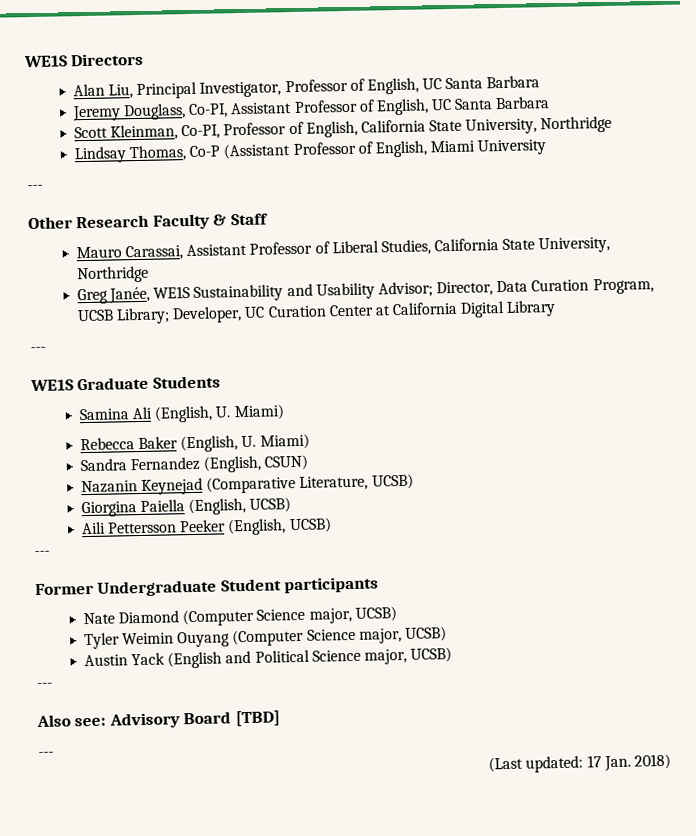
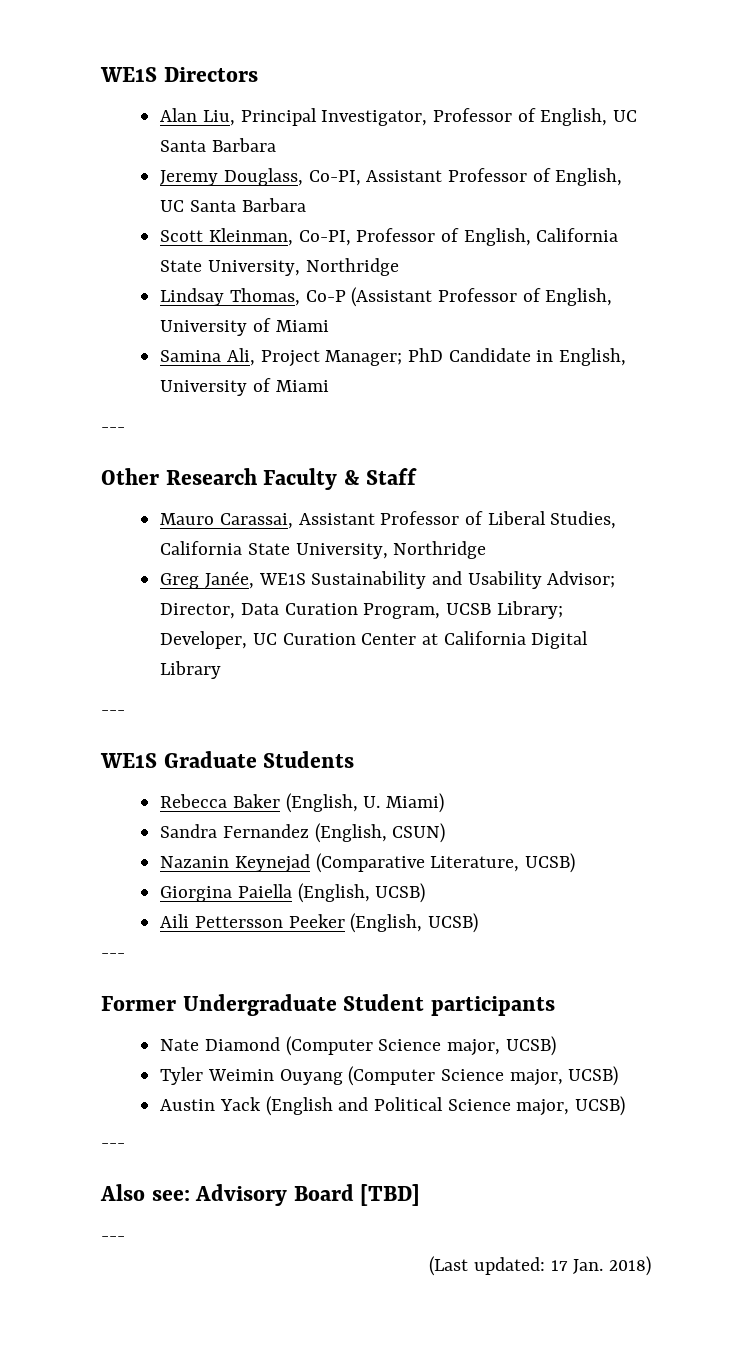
- Lindsay Thomas, Co-P (Assistant Professor of English, Miami University
+ Lindsay Thomas, Co-P (Assistant Professor of English, University of Miami
+ Samina Ali, Project Manager; PhD Candidate in English, University of Miami
- Samina Ali (English, U. Miami)

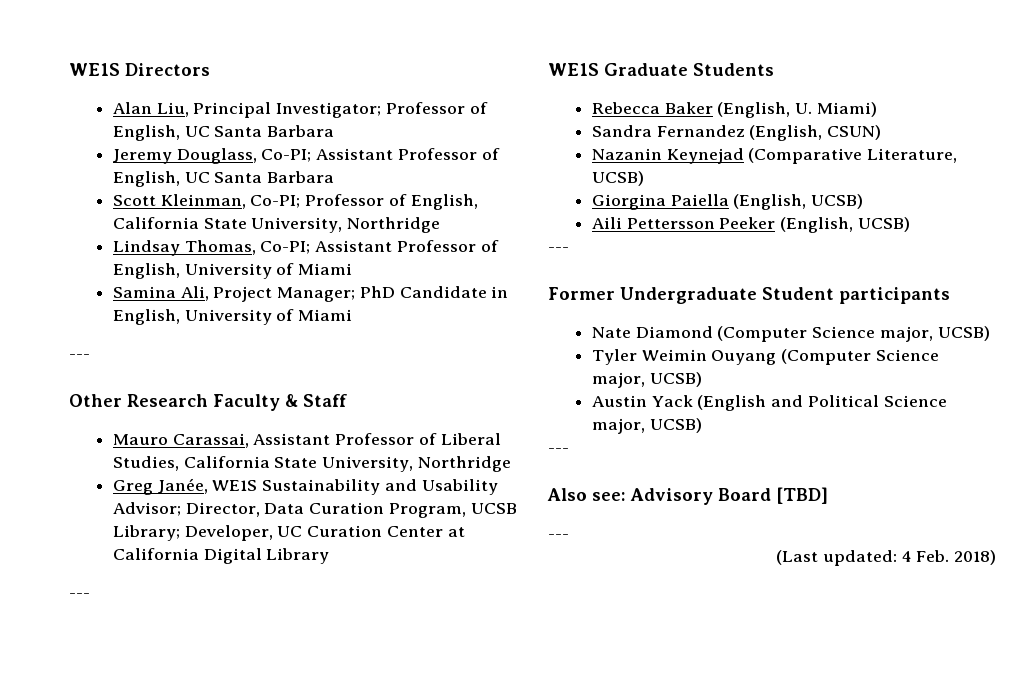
- Alan Liu, Principal Investigator, Professor of English, UC Santa Barbara
+ Alan Liu, Principal Investigator; Professor of English, UC Santa Barbara
- Jeremy Douglass, Co-PI, Assistant Professor of English, UC Santa Barbara
+ Jeremy Douglass, Co-PI; Assistant Professor of English, UC Santa Barbara
- Scott Kleinman, Co-PI, Professor of English, California State University, Northridge
+ Scott Kleinman, Co-PI; Professor of English, California State University, Northridge
- Lindsay Thomas, Co-P (Assistant Professor of English, University of Miami
+ Lindsay Thomas, Co-PI; Assistant Professor of English, University of Miami
- (Last updated: 17 Jan. 2018)
+ (Last updated: 4 Feb. 2018)

